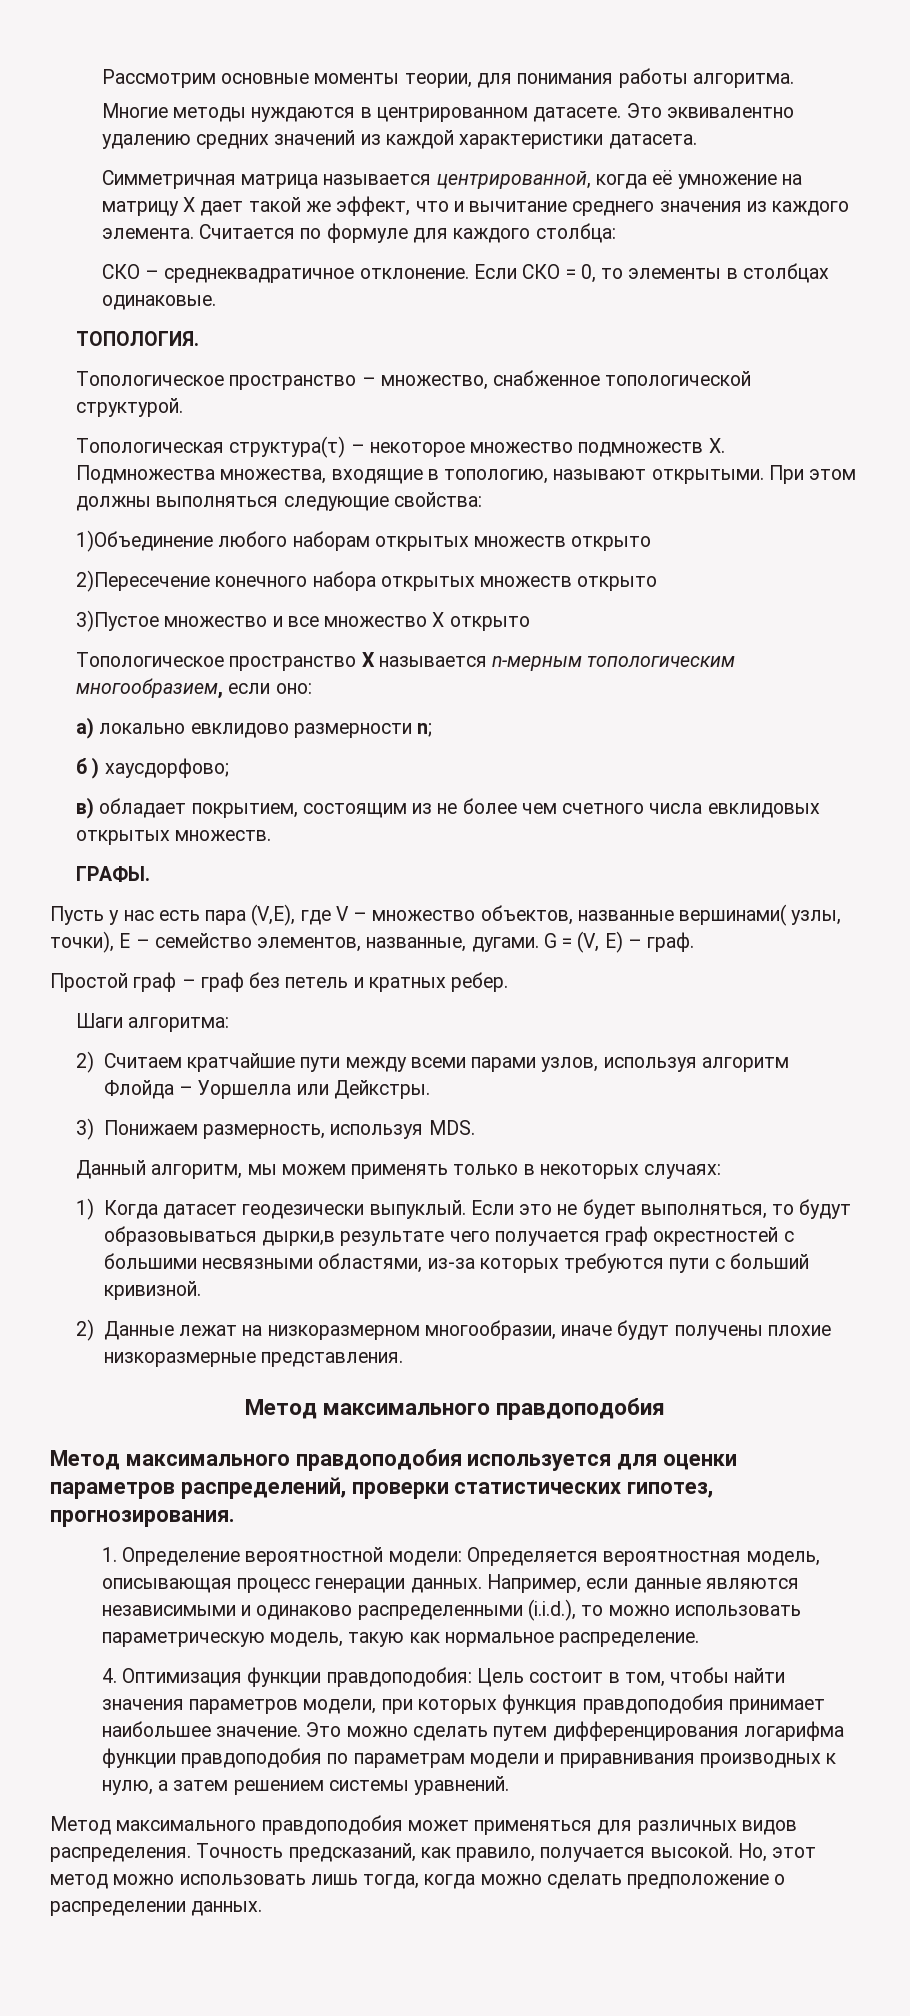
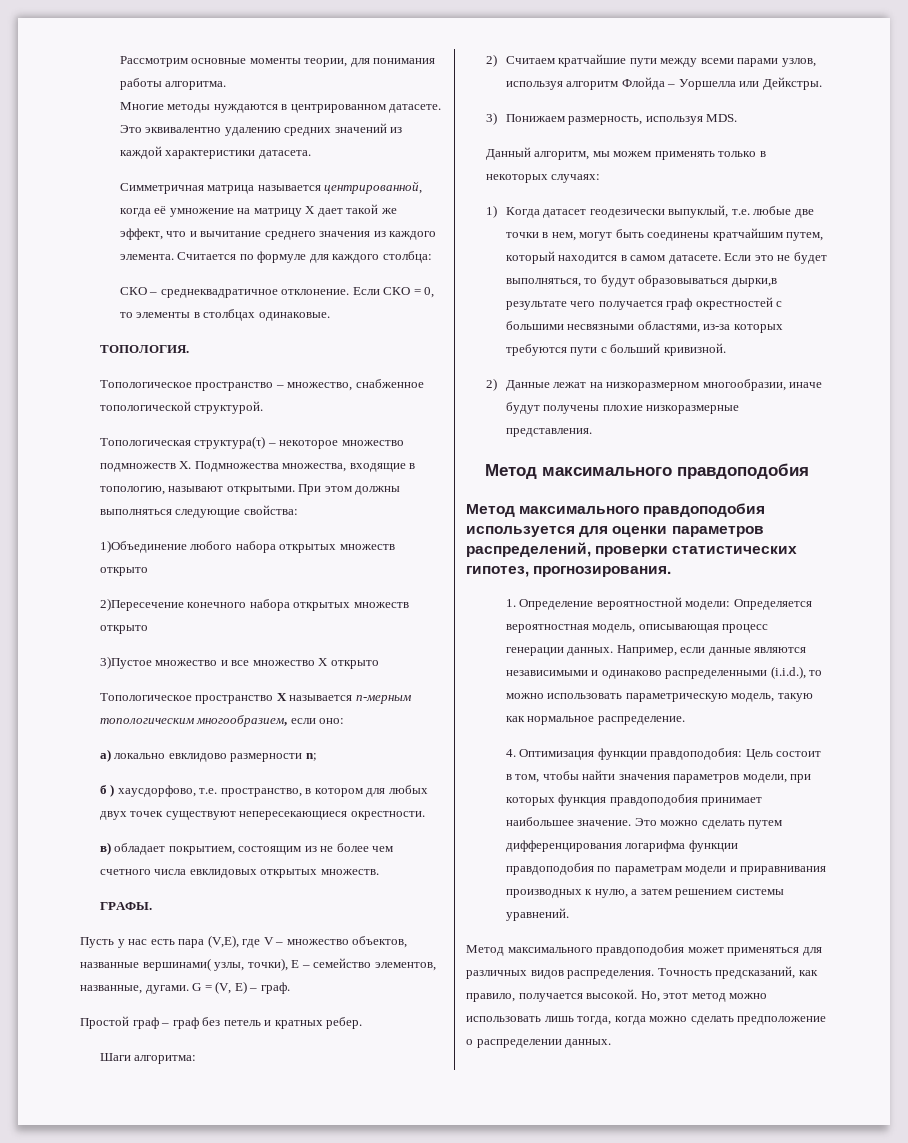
- 1)Объединение любого наборам открытых множеств открыто
+ 1)Объединение любого набора открытых множеств открыто
- б ) хаусдорфово;
+ б ) хаусдорфово, т.е. пространство, в котором для любых двух точек существуют непересекающиеся окрестности.
- 1) Когда датасет геодезически выпуклый.
+ 1) Когда датасет геодезически выпуклый, т.е. любые две точки в нем, могут быть соединены кратчайшим путем, который находится в самом датасете.

